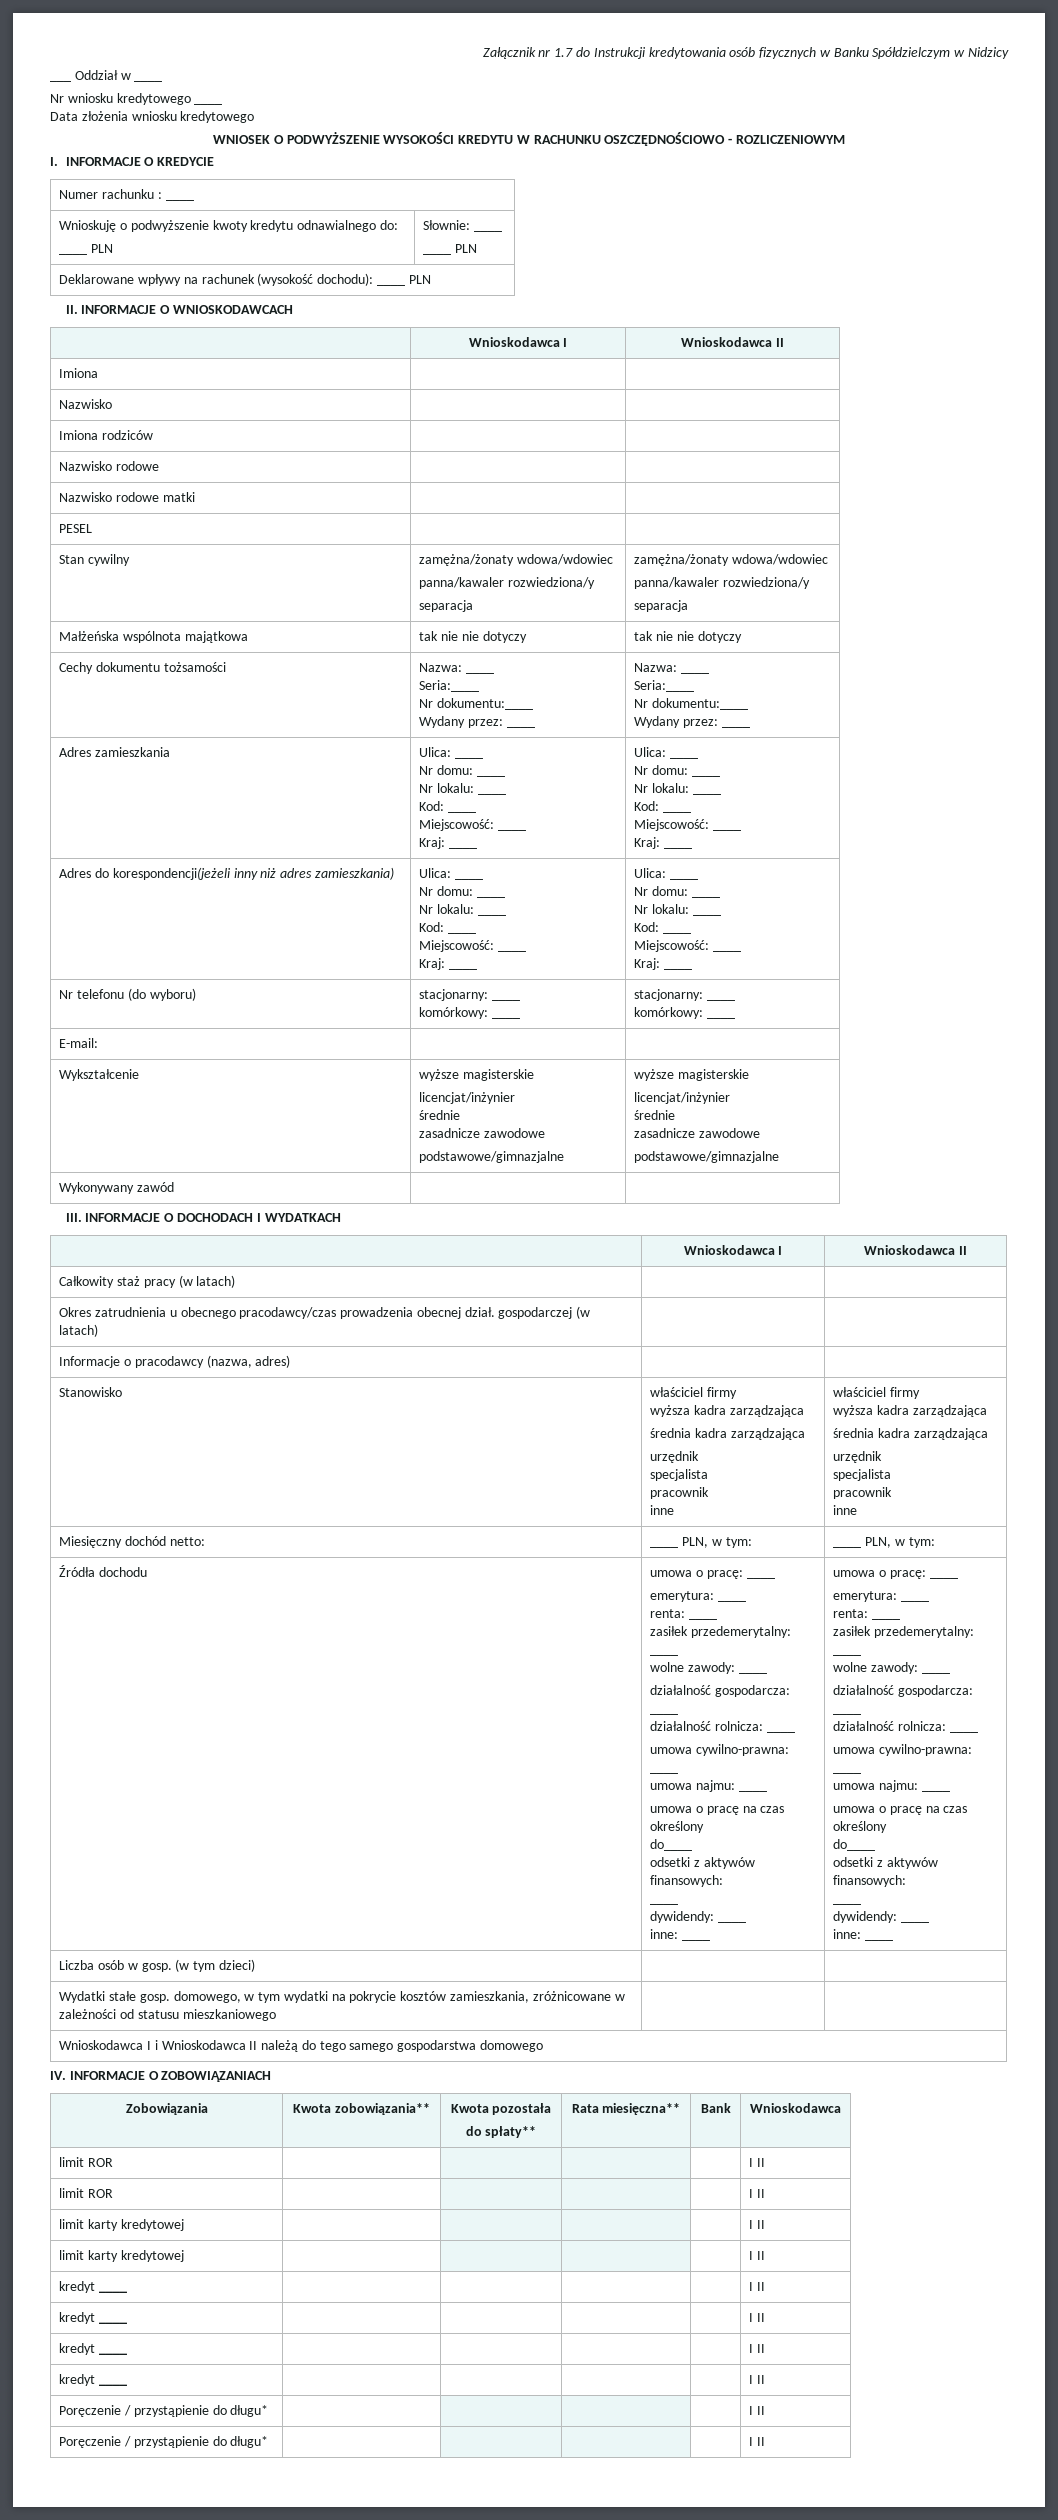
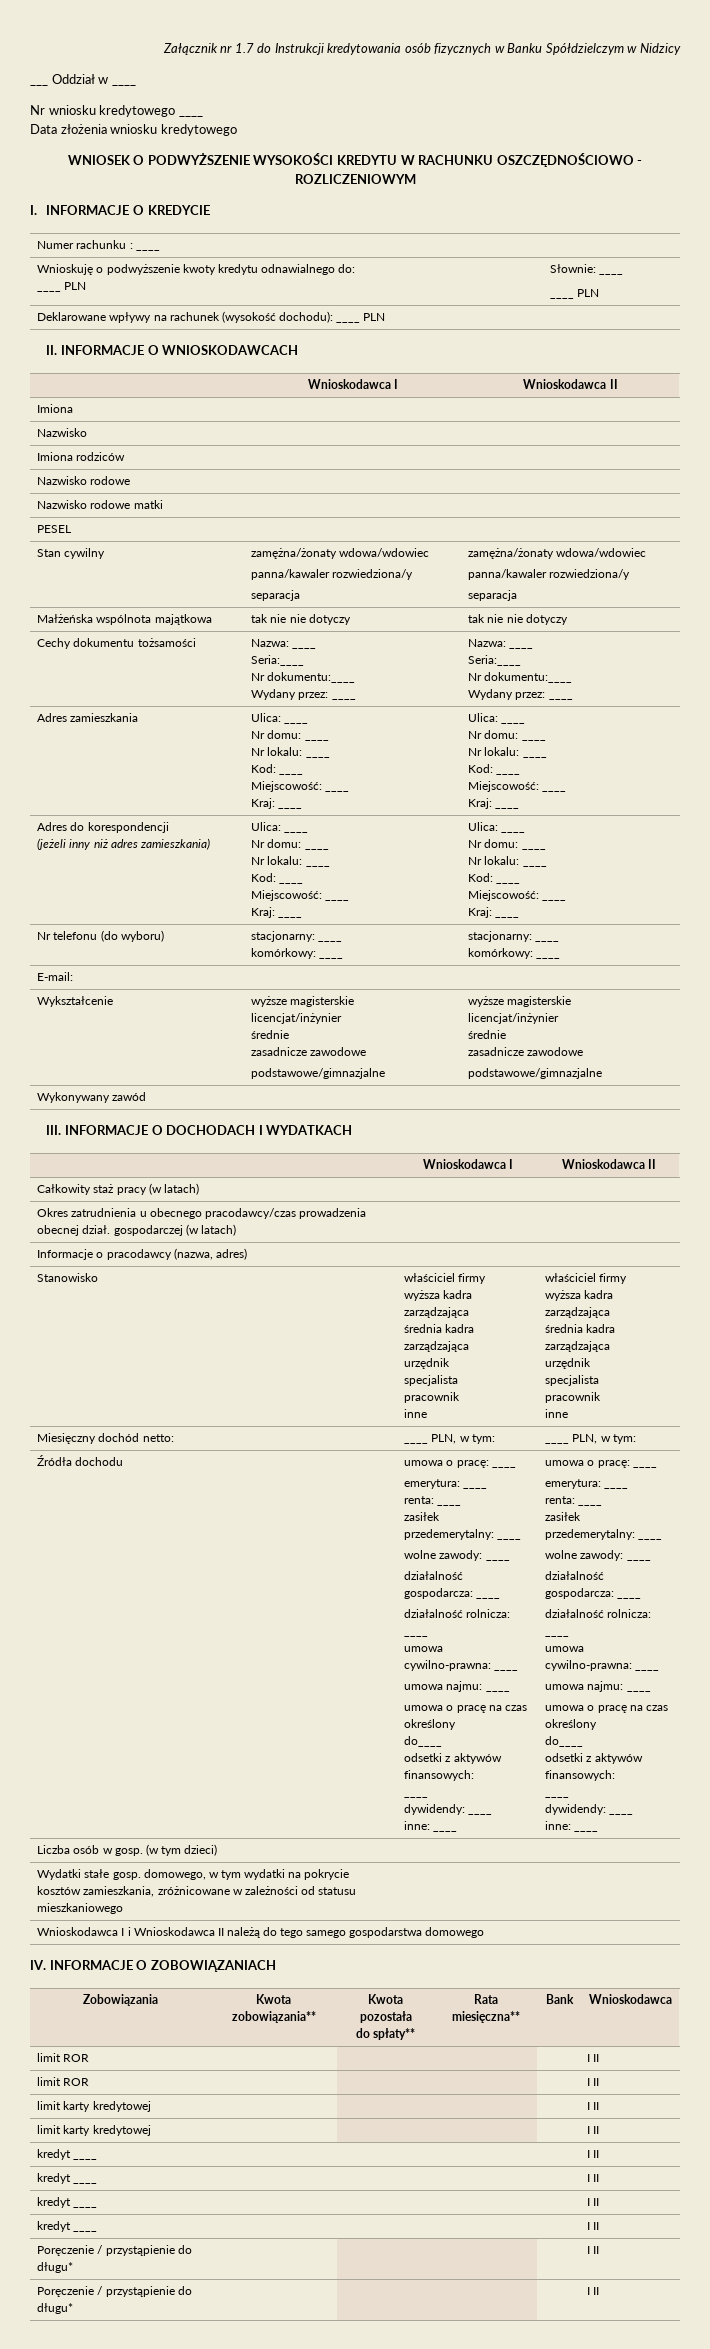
- Adres do korespondencji(jeżeli inny niż adres zamieszkania) | Ulica: ____
+ Adres do korespondencji
+ (jeżeli inny niż adres zamieszkania) | Ulica: ____

